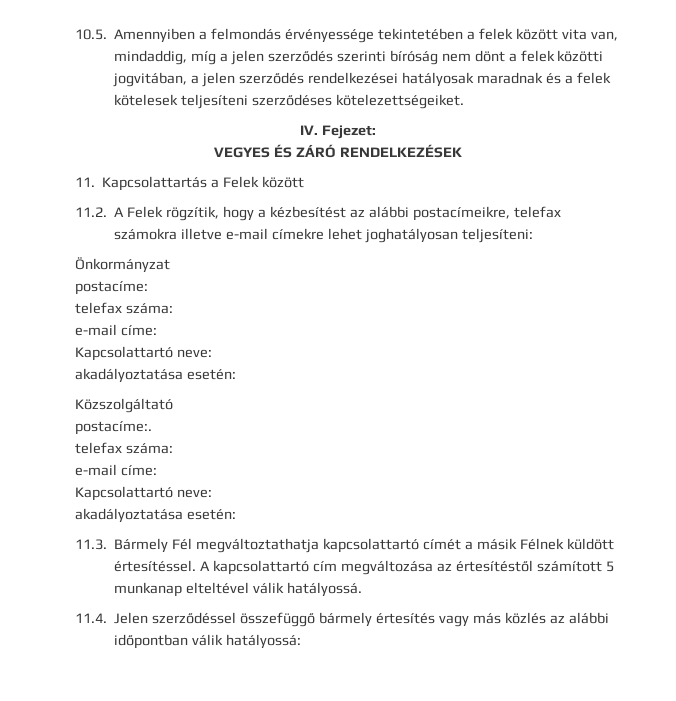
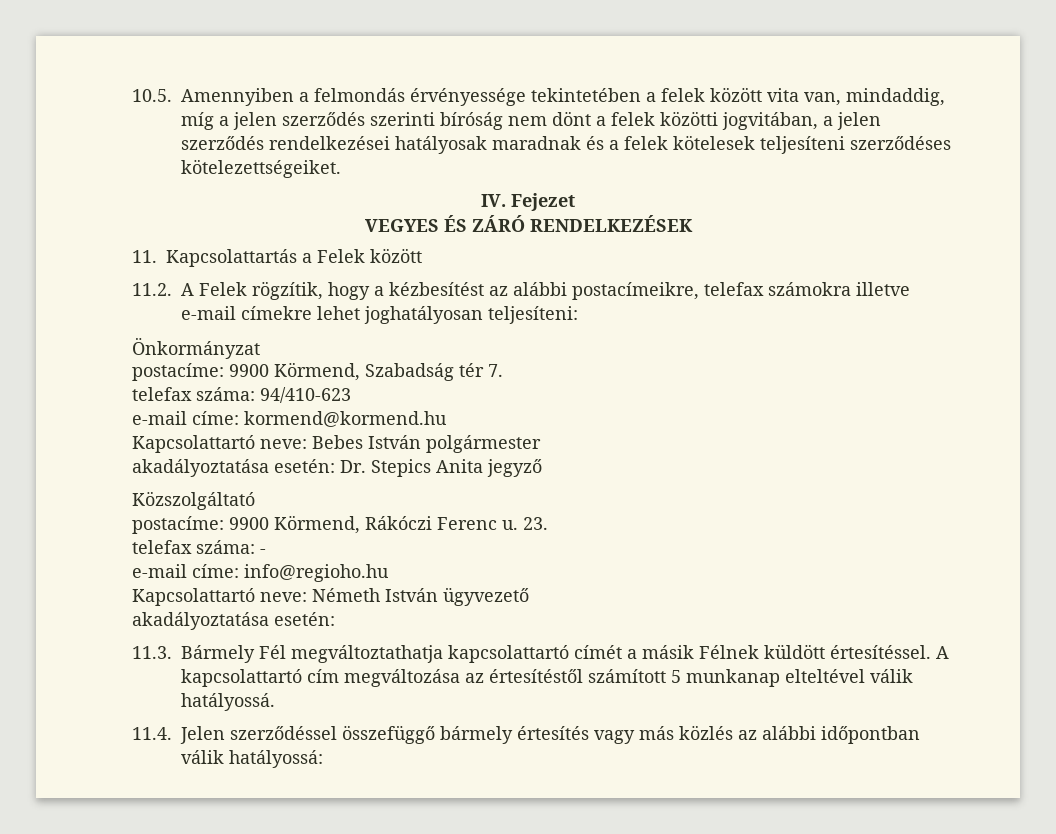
- IV. Fejezet:
+ IV. Fejezet
- postacíme:
- telefax száma:
- e-mail címe:
- Kapcsolattartó neve:
- akadályoztatása esetén:
+ postacíme: 9900 Körmend, Szabadság tér 7.
+ telefax száma: 94/410-623
+ e-mail címe: kormend@kormend.hu
+ Kapcsolattartó neve: Bebes István polgármester
+ akadályoztatása esetén: Dr. Stepics Anita jegyző
  Közszolgáltató
- postacíme:.
- telefax száma:
- e-mail címe:
- Kapcsolattartó neve:
+ postacíme: 9900 Körmend, Rákóczi Ferenc u. 23.
+ telefax száma: -
+ e-mail címe: info@regioho.hu
+ Kapcsolattartó neve: Németh István ügyvezető

